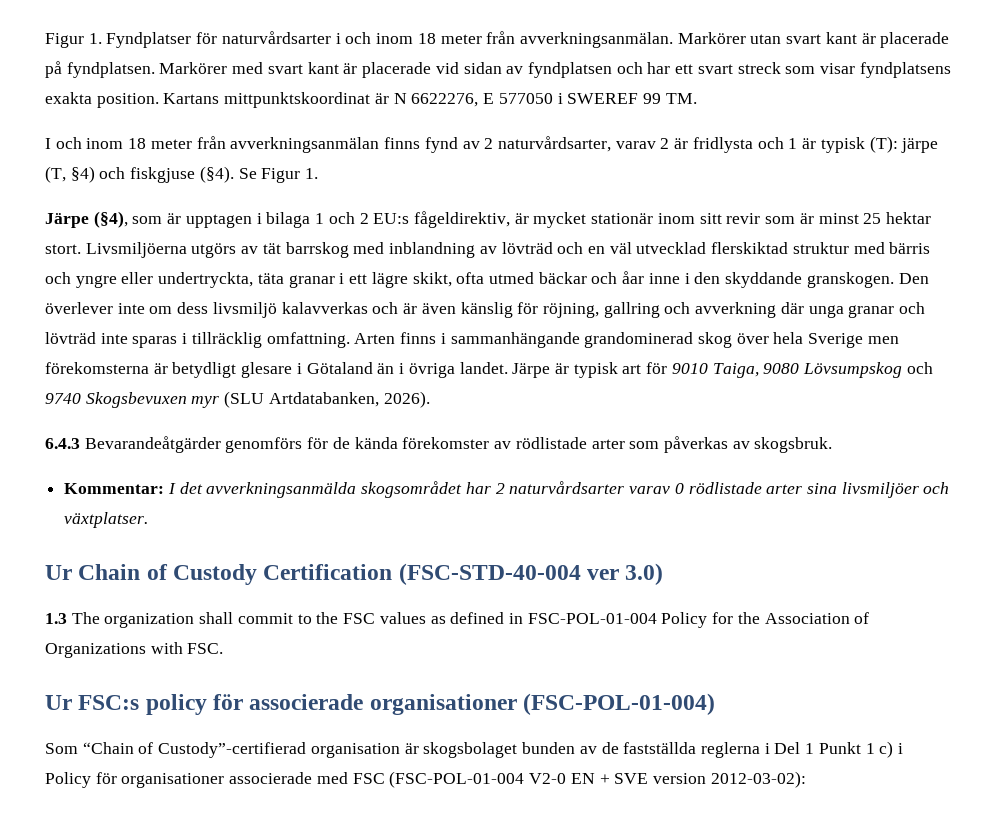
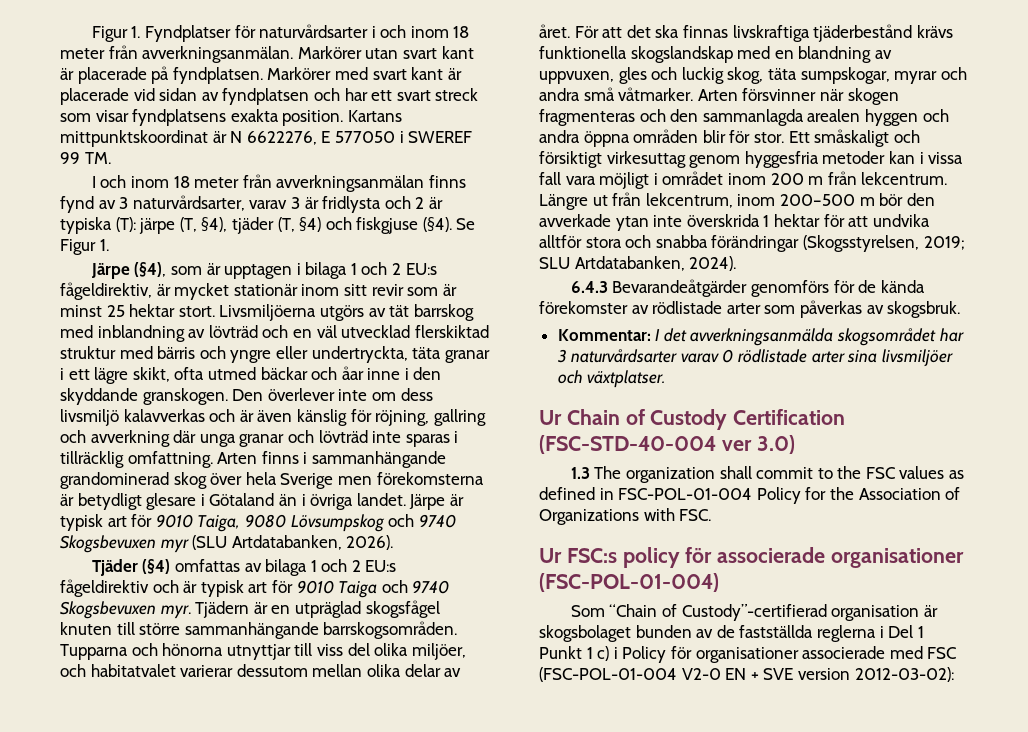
- I och inom 18 meter från avverkningsanmälan finns fynd av 2 naturvårdsarter, varav 2 är fridlysta och 1 är typisk (T): järpe (T, §4) och fiskgjuse (§4).
+ I och inom 18 meter från avverkningsanmälan finns fynd av 3 naturvårdsarter, varav 3 är fridlysta och 2 är typiska (T): järpe (T, §4), tjäder (T, §4) och fiskgjuse (§4).
+ Tjäder (§4) omfattas av bilaga 1 och 2 EU:s fågeldirektiv och är typisk art för 9010 Taiga och 9740 Skogsbevuxen myr. Tjädern är en utpräglad skogsfågel knuten till större sammanhängande barrskogsområden. Tupparna och hönorna utnyttjar till viss del olika miljöer, och habitatvalet varierar dessutom mellan olika delar av året. För att det ska finnas livskraftiga tjäderbestånd krävs funktionella skogslandskap med en blandning av uppvuxen, gles och luckig skog, täta sumpskogar, myrar och andra små våtmarker. Arten försvinner när skogen fragmenteras och den sammanlagda arealen hyggen och andra öppna områden blir för stor. Ett småskaligt och försiktigt virkesuttag genom hyggesfria metoder kan i vissa fall vara möjligt i området inom 200 m från lekcentrum. Längre ut från lekcentrum, inom 200–500 m bör den avverkade ytan inte överskrida 1 hektar för att undvika alltför stora och snabba förändringar (Skogsstyrelsen, 2019; SLU Artdatabanken, 2024).
- Kommentar: I det avverkningsanmälda skogsområdet har 2 naturvårdsarter varav 0 rödlistade arter sina livsmiljöer och växtplatser.
+ Kommentar: I det avverkningsanmälda skogsområdet har 3 naturvårdsarter varav 0 rödlistade arter sina livsmiljöer och växtplatser.

